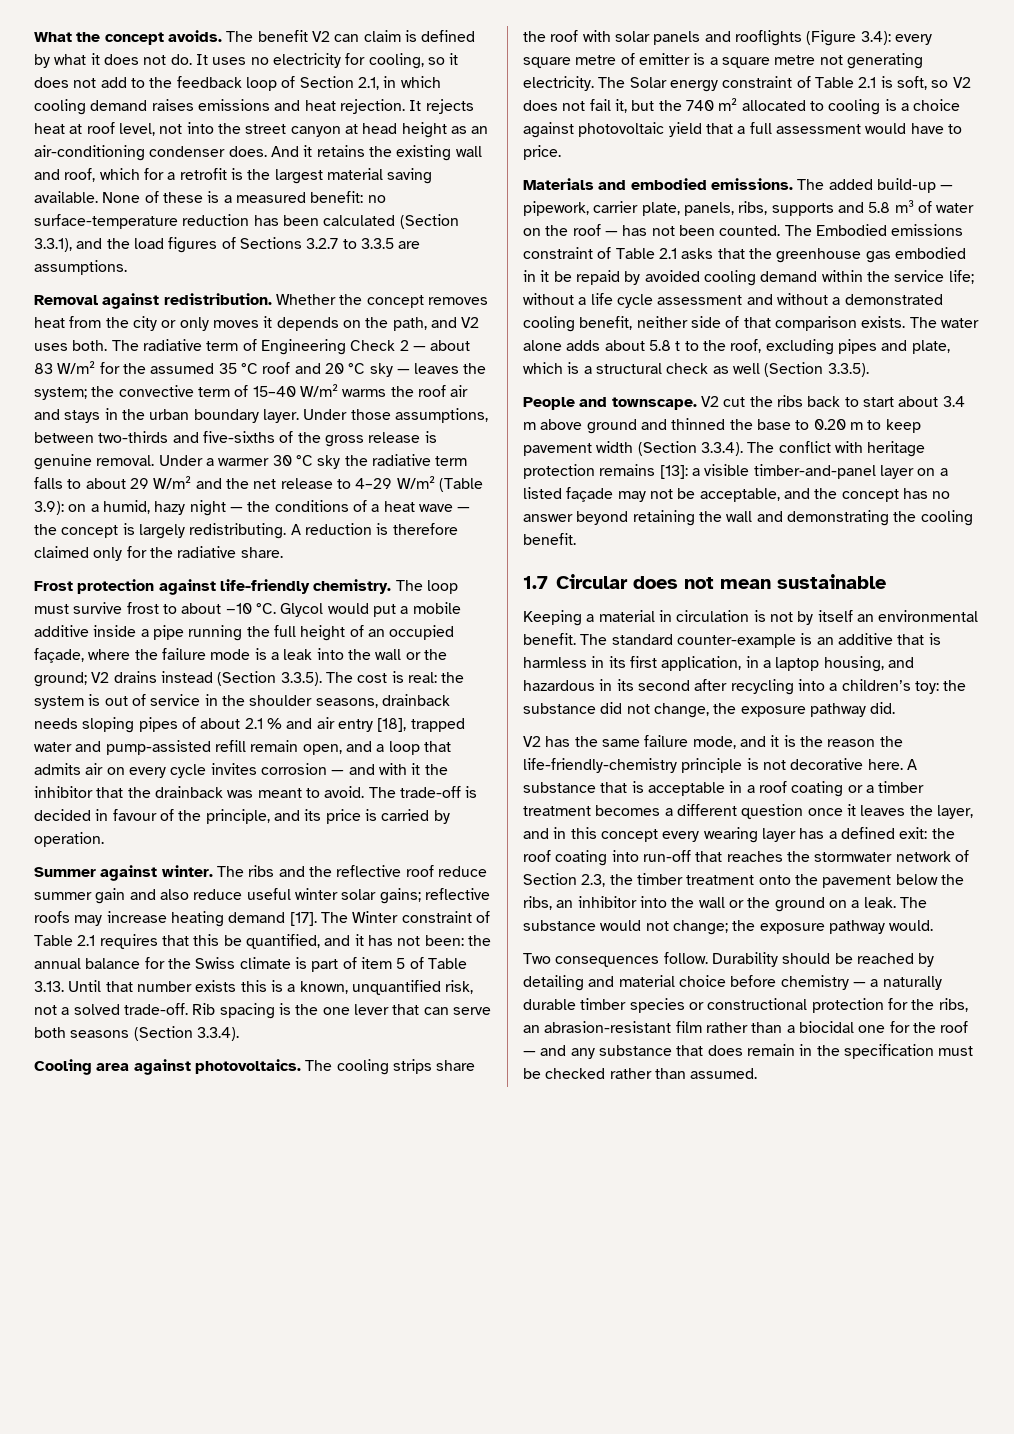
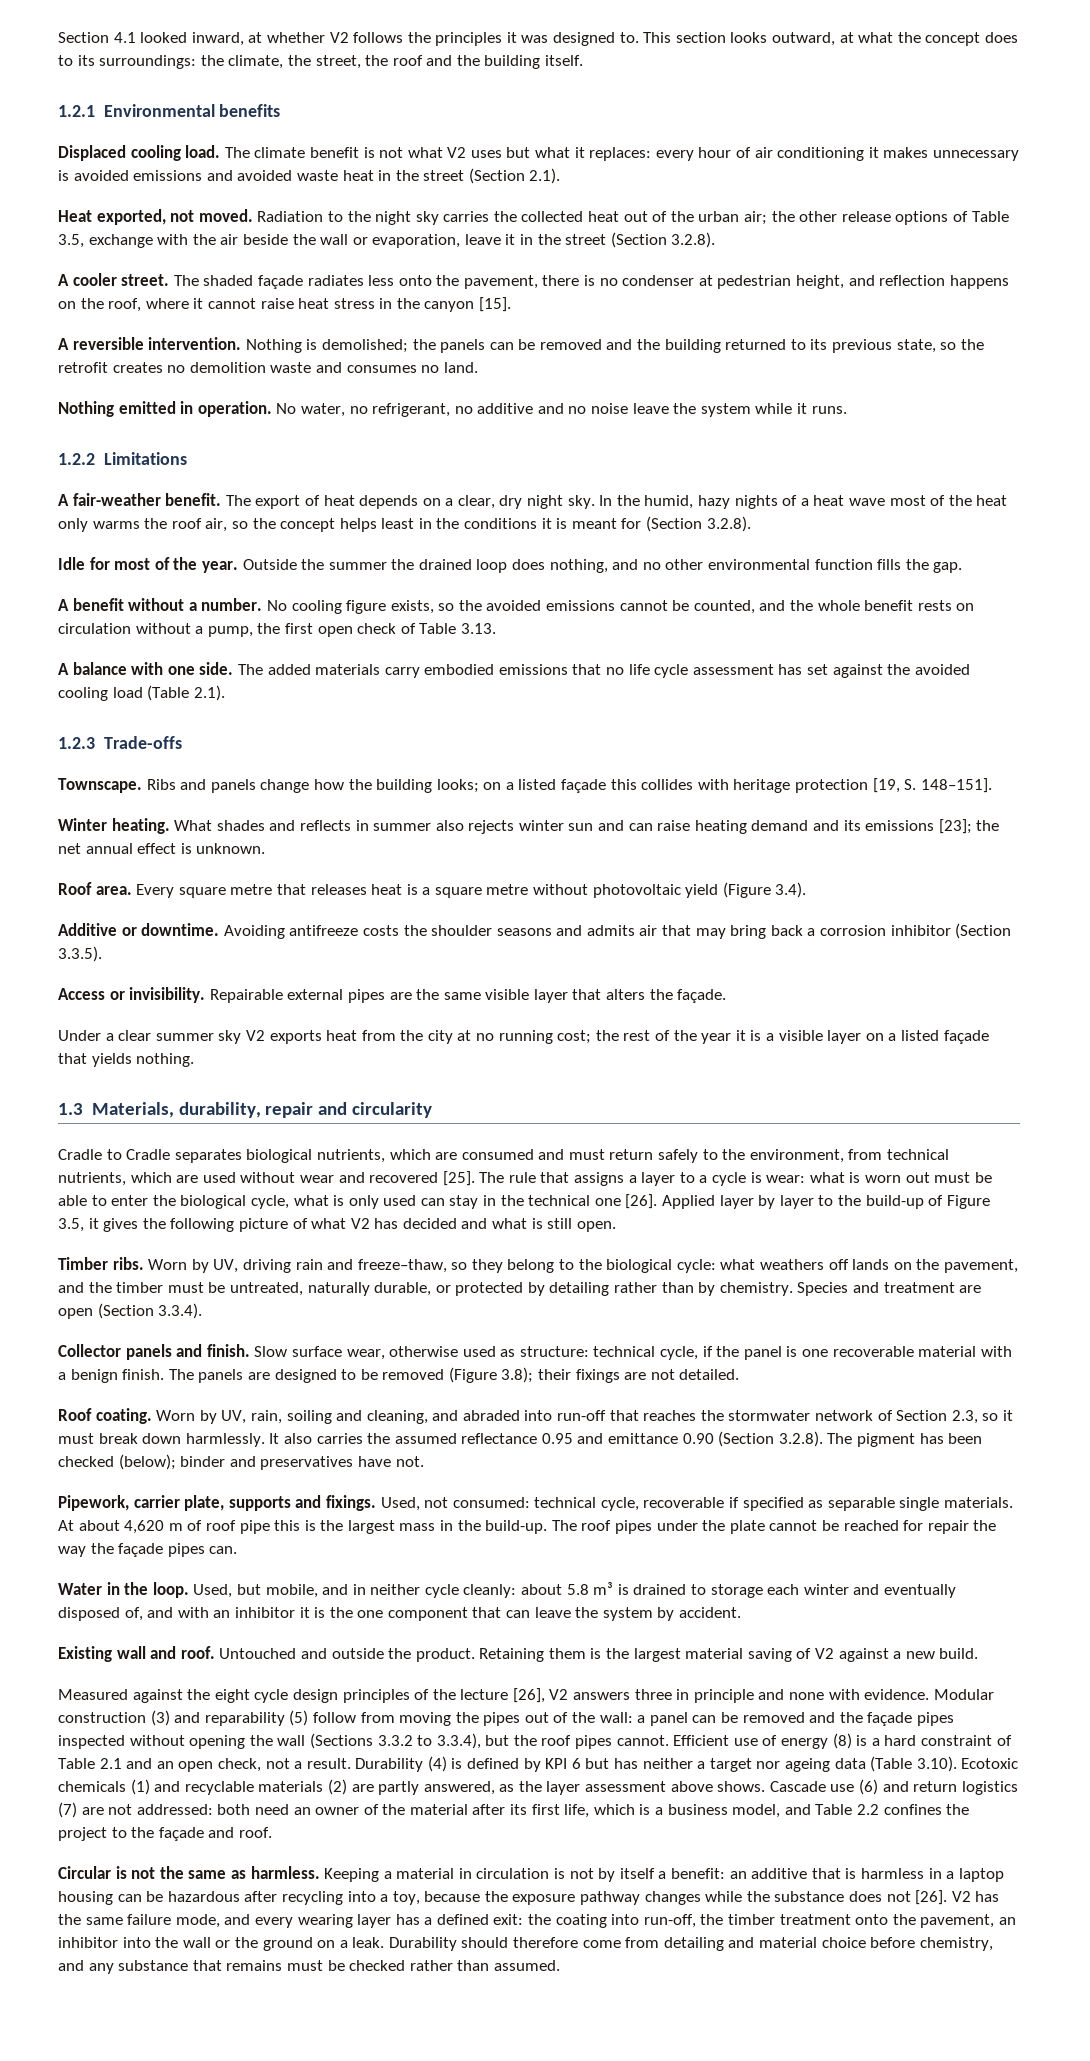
- What the concept avoids. The benefit V2 can claim is defined by what it does not do. It uses no electricity for cooling, so it does not add to the feedback loop of Section 2.1, in which cooling demand raises emissions and heat rejection. It rejects heat at roof level, not into the street canyon at head height as an air-conditioning condenser does. And it retains the existing wall and roof, which for a retrofit is the largest material saving available. None of these is a measured benefit: no surface-temperature reduction has been calculated (Section 3.3.1), and the load figures of Sections 3.2.7 to 3.3.5 are assumptions.
- Removal against redistribution. Whether the concept removes heat from the city or only moves it depends on the path, and V2 uses both. The radiative term of Engineering Check 2 — about 83 W/m² for the assumed 35 °C roof and 20 °C sky — leaves the system; the convective term of 15–40 W/m² warms the roof air and stays in the urban boundary layer. Under those assumptions, between two-thirds and five-sixths of the gross release is genuine removal. Under a warmer 30 °C sky the radiative term falls to about 29 W/m² and the net release to 4–29 W/m² (Table 3.9): on a humid, hazy night — the conditions of a heat wave — the concept is largely redistributing. A reduction is therefore claimed only for the radiative share.
- Frost protection against life-friendly chemistry. The loop must survive frost to about −10 °C. Glycol would put a mobile additive inside a pipe running the full height of an occupied façade, where the failure mode is a leak into the wall or the ground; V2 drains instead (Section 3.3.5). The cost is real: the system is out of service in the shoulder seasons, drainback needs sloping pipes of about 2.1 % and air entry [18], trapped water and pump-assisted refill remain open, and a loop that admits air on every cycle invites corrosion — and with it the inhibitor that the drainback was meant to avoid. The trade-off is decided in favour of the principle, and its price is carried by operation.
- Summer against winter. The ribs and the reflective roof reduce summer gain and also reduce useful winter solar gains; reflective roofs may increase heating demand [17]. The Winter constraint of Table 2.1 requires that this be quantified, and it has not been: the annual balance for the Swiss climate is part of item 5 of Table 3.13. Until that number exists this is a known, unquantified risk, not a solved trade-off. Rib spacing is the one lever that can serve both seasons (Section 3.3.4).
- Cooling area against photovoltaics. The cooling strips share the roof with solar panels and rooflights (Figure 3.4): every square metre of emitter is a square metre not generating electricity. The Solar energy constraint of Table 2.1 is soft, so V2 does not fail it, but the 740 m² allocated to cooling is a choice against photovoltaic yield that a full assessment would have to price.
- Materials and embodied emissions. The added build-up — pipework, carrier plate, panels, ribs, supports and 5.8 m³ of water on the roof — has not been counted. The Embodied emissions constraint of Table 2.1 asks that the greenhouse gas embodied in it be repaid by avoided cooling demand within the service life; without a life cycle assessment and without a demonstrated cooling benefit, neither side of that comparison exists. The water alone adds about 5.8 t to the roof, excluding pipes and plate, which is a structural check as well (Section 3.3.5).
- People and townscape. V2 cut the ribs back to start about 3.4 m above ground and thinned the base to 0.20 m to keep pavement width (Section 3.3.4). The conflict with heritage protection remains [13]: a visible timber-and-panel layer on a listed façade may not be acceptable, and the concept has no answer beyond retaining the wall and demonstrating the cooling benefit.
- 1.7 Circular does not mean sustainable
- Keeping a material in circulation is not by itself an environmental benefit. The standard counter-example is an additive that is harmless in its first application, in a laptop housing, and hazardous in its second after recycling into a children’s toy: the substance did not change, the exposure pathway did.
- V2 has the same failure mode, and it is the reason the life-friendly-chemistry principle is not decorative here. A substance that is acceptable in a roof coating or a timber treatment becomes a different question once it leaves the layer, and in this concept every wearing layer has a defined exit: the roof coating into run-off that reaches the stormwater network of Section 2.3, the timber treatment onto the pavement below the ribs, an inhibitor into the wall or the ground on a leak.
+ Section 4.1 looked inward, at whether V2 follows the principles it was designed to. This section looks outward, at what the concept does to its surroundings: the climate, the street, the roof and the building itself.
+ 1.2.1 Environmental benefits
+ Displaced cooling load. The climate benefit is not what V2 uses but what it replaces: every hour of air conditioning it makes unnecessary is avoided emissions and avoided waste heat in the street (Section 2.1).
+ Heat exported, not moved. Radiation to the night sky carries the collected heat out of the urban air; the other release options of Table 3.5, exchange with the air beside the wall or evaporation, leave it in the street (Section 3.2.8).
+ A cooler street. The shaded façade radiates less onto the pavement, there is no condenser at pedestrian height, and reflection happens on the roof, where it cannot raise heat stress in the canyon [15].
+ A reversible intervention. Nothing is demolished; the panels can be removed and the building returned to its previous state, so the retrofit creates no demolition waste and consumes no land.
+ Nothing emitted in operation. No water, no refrigerant, no additive and no noise leave the system while it runs.
+ 1.2.2 Limitations
+ A fair-weather benefit. The export of heat depends on a clear, dry night sky. In the humid, hazy nights of a heat wave most of the heat only warms the roof air, so the concept helps least in the conditions it is meant for (Section 3.2.8).
+ Idle for most of the year. Outside the summer the drained loop does nothing, and no other environmental function fills the gap.
+ A benefit without a number. No cooling figure exists, so the avoided emissions cannot be counted, and the whole benefit rests on circulation without a pump, the first open check of Table 3.13.
+ A balance with one side. The added materials carry embodied emissions that no life cycle assessment has set against the avoided cooling load (Table 2.1).
+ 1.2.3 Trade-offs
+ Townscape. Ribs and panels change how the building looks; on a listed façade this collides with heritage protection [19, S. 148–151].
+ Winter heating. What shades and reflects in summer also rejects winter sun and can raise heating demand and its emissions [23]; the net annual effect is unknown.
+ Roof area. Every square metre that releases heat is a square metre without photovoltaic yield (Figure 3.4).
+ Additive or downtime. Avoiding antifreeze costs the shoulder seasons and admits air that may bring back a corrosion inhibitor (Section 3.3.5).
+ Access or invisibility. Repairable external pipes are the same visible layer that alters the façade.
+ Under a clear summer sky V2 exports heat from the city at no running cost; the rest of the year it is a visible layer on a listed façade that yields nothing.
+ 1.3 Materials, durability, repair and circularity
+ Cradle to Cradle separates biological nutrients, which are consumed and must return safely to the environment, from technical nutrients, which are used without wear and recovered [25]. The rule that assigns a layer to a cycle is wear: what is worn out must be able to enter the biological cycle, what is only used can stay in the technical one [26]. Applied layer by layer to the build-up of Figure 3.5, it gives the following picture of what V2 has decided and what is still open.
+ Timber ribs. Worn by UV, driving rain and freeze–thaw, so they belong to the biological cycle: what weathers off lands on the pavement, and the timber must be untreated, naturally durable, or protected by detailing rather than by chemistry. Species and treatment are open (Section 3.3.4).
+ Collector panels and finish. Slow surface wear, otherwise used as structure: technical cycle, if the panel is one recoverable material with a benign finish. The panels are designed to be removed (Figure 3.8); their fixings are not detailed.
+ Roof coating. Worn by UV, rain, soiling and cleaning, and abraded into run-off that reaches the stormwater network of Section 2.3, so it must break down harmlessly. It also carries the assumed reflectance 0.95 and emittance 0.90 (Section 3.2.8). The pigment has been checked (below); binder and preservatives have not.
+ Pipework, carrier plate, supports and fixings. Used, not consumed: technical cycle, recoverable if specified as separable single materials. At about 4,620 m of roof pipe this is the largest mass in the build-up. The roof pipes under the plate cannot be reached for repair the way the façade pipes can.
+ Water in the loop. Used, but mobile, and in neither cycle cleanly: about 5.8 m³ is drained to storage each winter and eventually disposed of, and with an inhibitor it is the one component that can leave the system by accident.
+ Existing wall and roof. Untouched and outside the product. Retaining them is the largest material saving of V2 against a new build.
+ Measured against the eight cycle design principles of the lecture [26], V2 answers three in principle and none with evidence. Modular construction (3) and reparability (5) follow from moving the pipes out of the wall: a panel can be removed and the façade pipes inspected without opening the wall (Sections 3.3.2 to 3.3.4), but the roof pipes cannot. Efficient use of energy (8) is a hard constraint of Table 2.1 and an open check, not a result. Durability (4) is defined by KPI 6 but has neither a target nor ageing data (Table 3.10). Ecotoxic chemicals (1) and recyclable materials (2) are partly answered, as the layer assessment above shows. Cascade use (6) and return logistics (7) are not addressed: both need an owner of the material after its first life, which is a business model, and Table 2.2 confines the project to the façade and roof.
+ Circular is not the same as harmless. Keeping a material in circulation is not by itself a benefit: an additive that is harmless in a laptop housing can be hazardous after recycling into a toy, because the exposure pathway changes while the substance does not [26]. V2 has the same failure mode, and every wearing layer has a defined exit: the coating into run-off, the timber treatment onto the pavement, an inhibitor into the wall or the ground on a leak.
- The substance would not change; the exposure pathway would.
- Two consequences follow. Durability should be reached by detailing and material choice before chemistry — a naturally durable timber species or constructional protection for the ribs, an abrasion-resistant film rather than a biocidal one for the roof — and any substance that does remain in the specification must be checked rather than assumed.
+ Durability should therefore come from detailing and material choice before chemistry, and any substance that remains must be checked rather than assumed.

